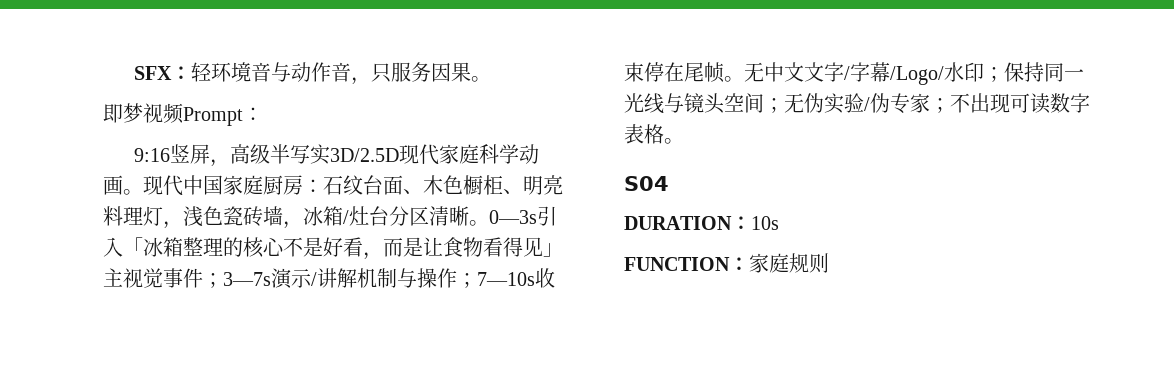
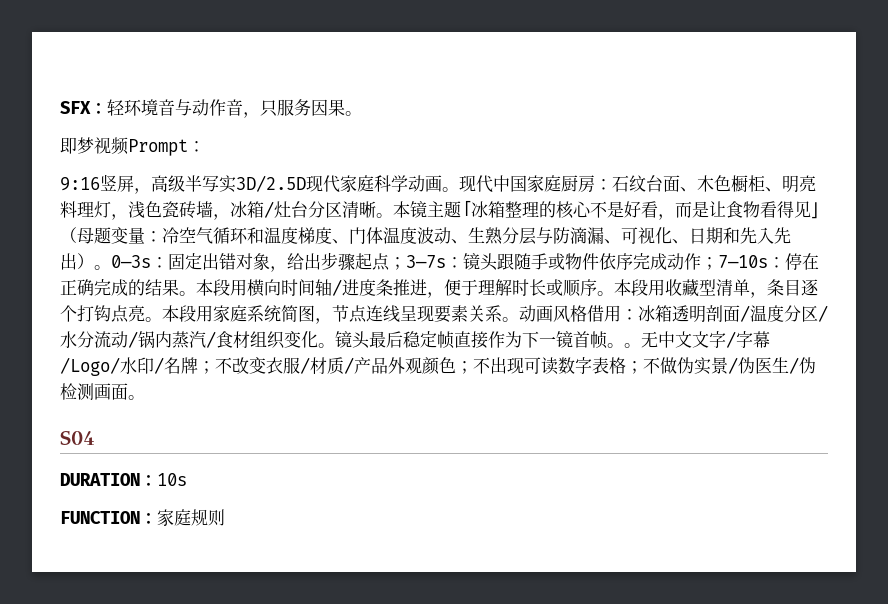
- 0—3s引入「冰箱整理的核心不是好看，而是让食物看得见」主视觉事件；3—7s演示/讲解机制与操作；7—10s收束停在尾帧。
+ 本镜主题「冰箱整理的核心不是好看，而是让食物看得见」（母题变量：冷空气循环和温度梯度、门体温度波动、生熟分层与防滴漏、可视化、日期和先入先出）。0—3s：固定出错对象，给出步骤起点；3—7s：镜头跟随手或物件依序完成动作；7—10s：停在正确完成的结果。本段用横向时间轴/进度条推进，便于理解时长或顺序。本段用收藏型清单，条目逐个打钩点亮。本段用家庭系统简图，节点连线呈现要素关系。动画风格借用：冰箱透明剖面/温度分区/水分流动/锅内蒸汽/食材组织变化。镜头最后稳定帧直接作为下一镜首帧。。
- 无中文文字/字幕/Logo/水印；保持同一光线与镜头空间；无伪实验/伪专家；不出现可读数字表格。
+ 无中文文字/字幕/Logo/水印/名牌；不改变衣服/材质/产品外观颜色；不出现可读数字表格；不做伪实景/伪医生/伪检测画面。

